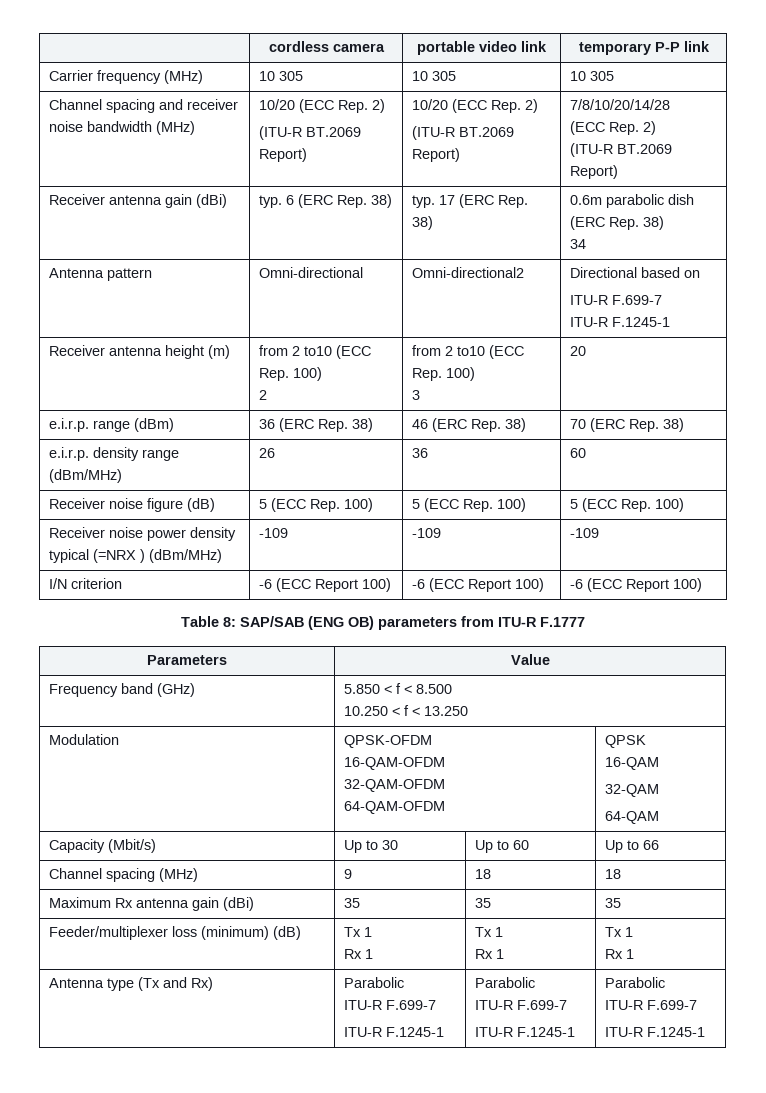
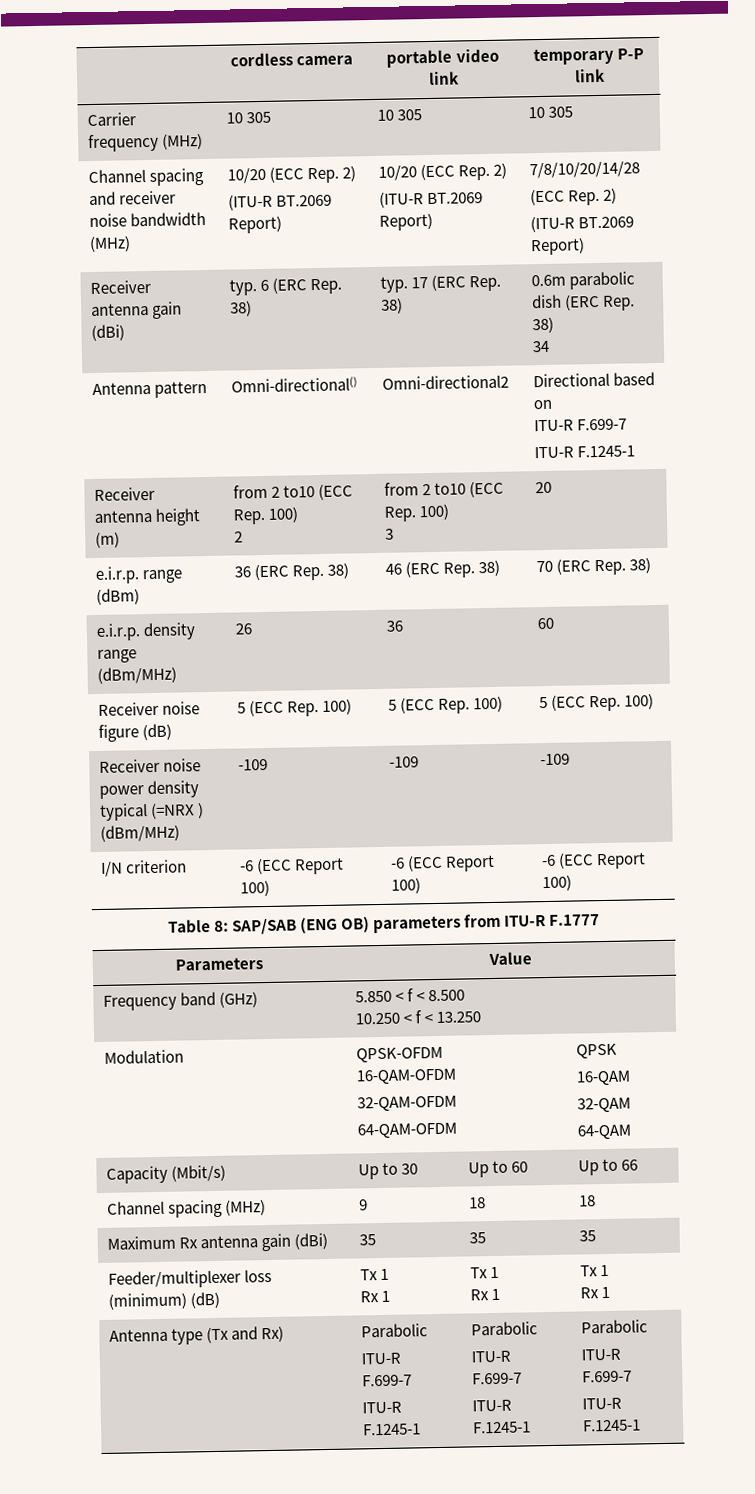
- Antenna pattern | Omni-directional | Omni-directional2 | Directional based on
+ Antenna pattern | Omni-directional() | Omni-directional2 | Directional based on

